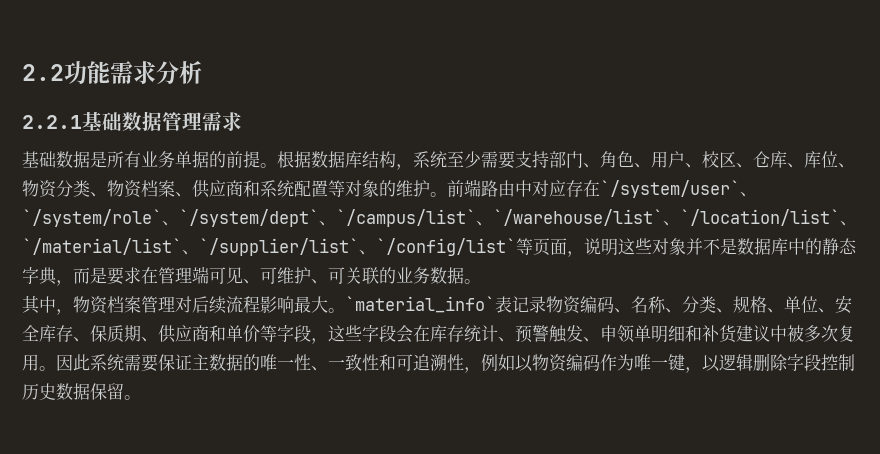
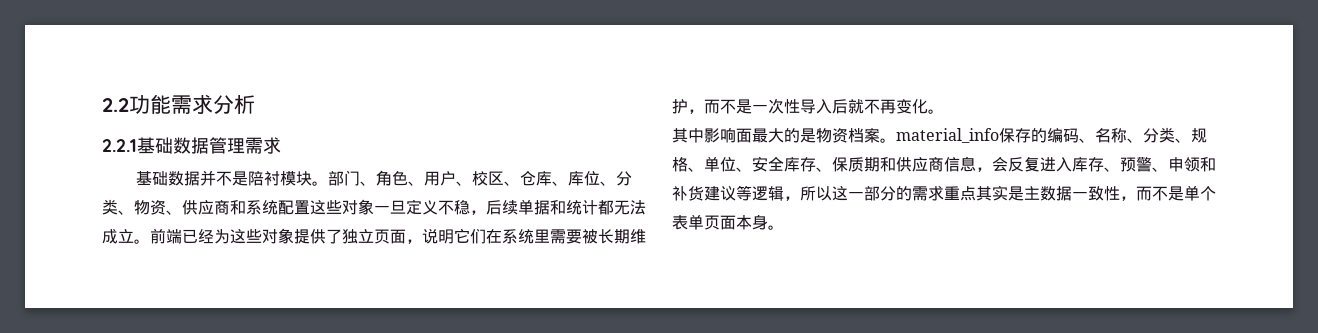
- 基础数据是所有业务单据的前提。根据数据库结构，系统至少需要支持部门、角色、用户、校区、仓库、库位、物资分类、物资档案、供应商和系统配置等对象的维护。前端路由中对应存在`/system/user`、`/system/role`、`/system/dept`、`/campus/list`、`/warehouse/list`、`/location/list`、`/material/list`、`/supplier/list`、`/config/list`等页面，说明这些对象并不是数据库中的静态字典，而是要求在管理端可见、可维护、可关联的业务数据。
- 其中，物资档案管理对后续流程影响最大。`material_info`表记录物资编码、名称、分类、规格、单位、安全库存、保质期、供应商和单价等字段，这些字段会在库存统计、预警触发、申领单明细和补货建议中被多次复用。因此系统需要保证主数据的唯一性、一致性和可追溯性，例如以物资编码作为唯一键，以逻辑删除字段控制历史数据保留。
+ 基础数据并不是陪衬模块。部门、角色、用户、校区、仓库、库位、分类、物资、供应商和系统配置这些对象一旦定义不稳，后续单据和统计都无法成立。前端已经为这些对象提供了独立页面，说明它们在系统里需要被长期维护，而不是一次性导入后就不再变化。
+ 其中影响面最大的是物资档案。material_info保存的编码、名称、分类、规格、单位、安全库存、保质期和供应商信息，会反复进入库存、预警、申领和补货建议等逻辑，所以这一部分的需求重点其实是主数据一致性，而不是单个表单页面本身。

